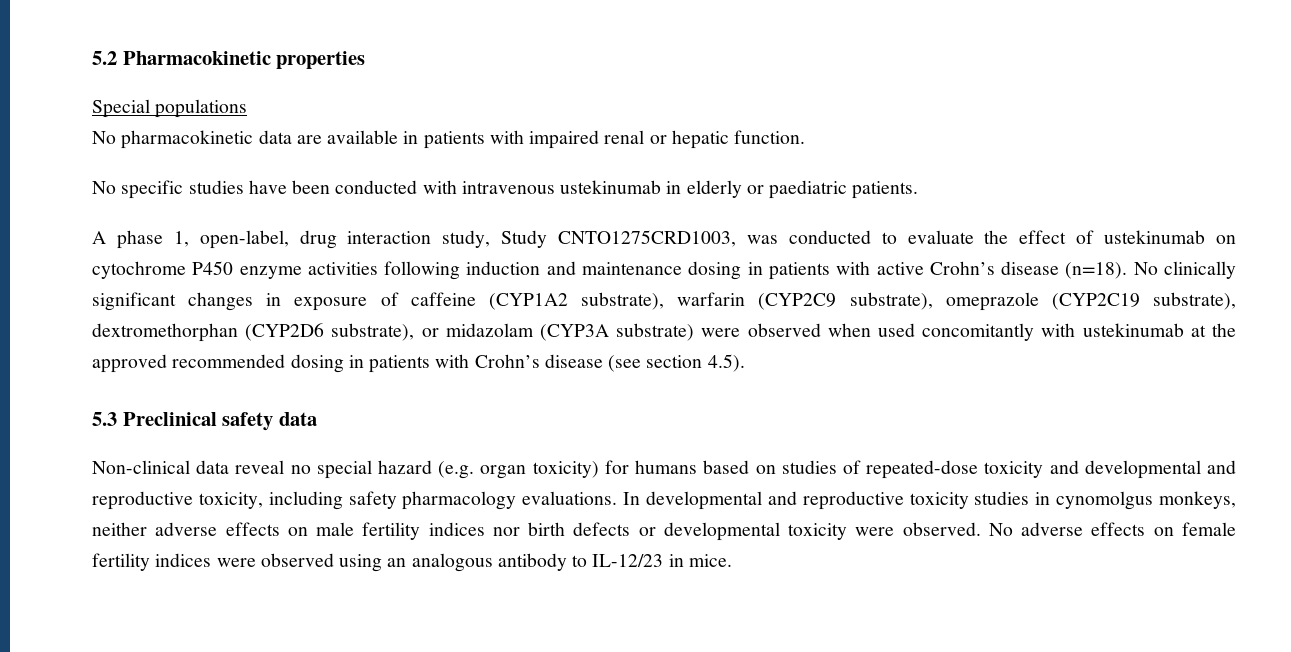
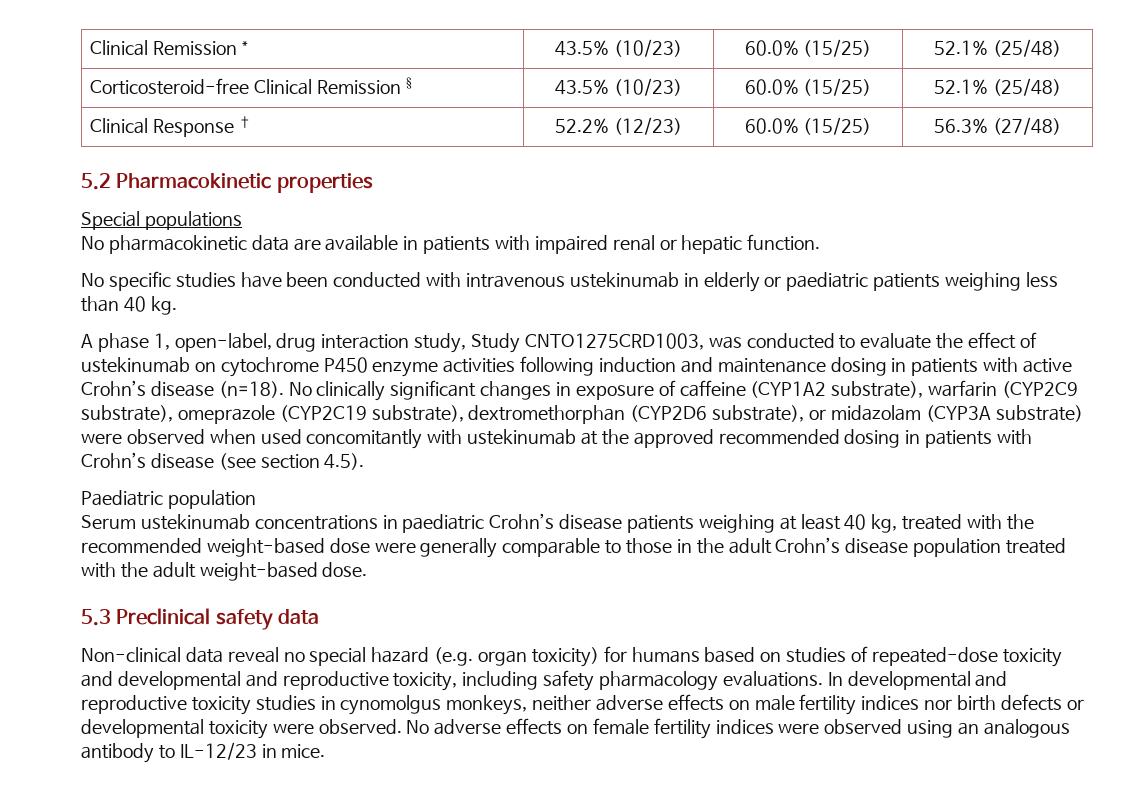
+ Clinical Remission * | 43.5% (10/23) | 60.0% (15/25) | 52.1% (25/48)
+ Corticosteroid-free Clinical Remission § | 43.5% (10/23) | 60.0% (15/25) | 52.1% (25/48)
+ Clinical Response † | 52.2% (12/23) | 60.0% (15/25) | 56.3% (27/48)
- No specific studies have been conducted with intravenous ustekinumab in elderly or paediatric patients.
+ No specific studies have been conducted with intravenous ustekinumab in elderly or paediatric patients weighing less than 40 kg.
+ Paediatric population
+ Serum ustekinumab concentrations in paediatric Crohn’s disease patients weighing at least 40 kg, treated with the recommended weight-based dose were generally comparable to those in the adult Crohn’s disease population treated with the adult weight-based dose.

